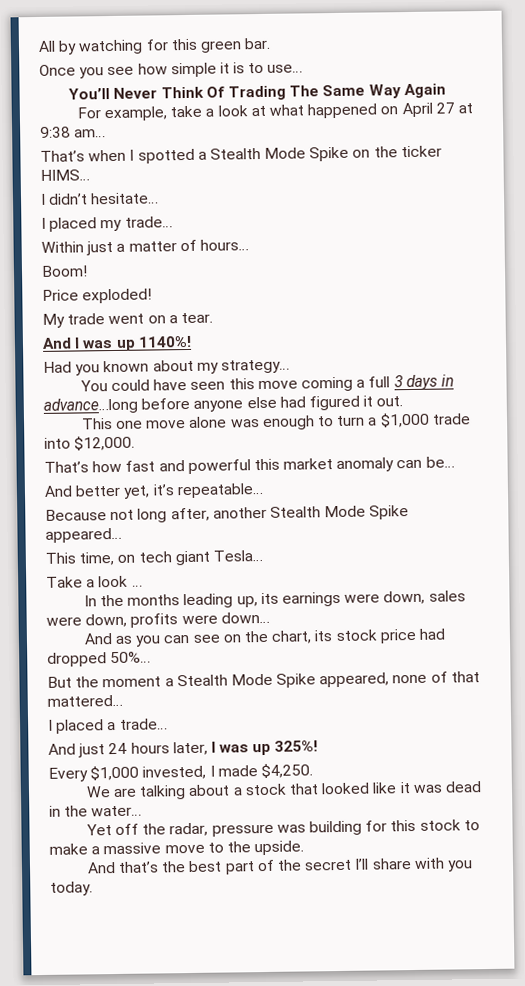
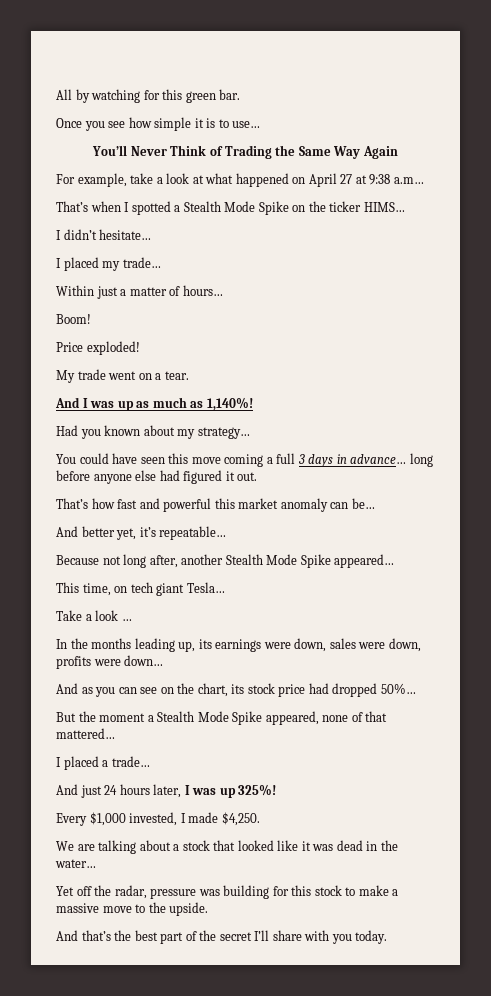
- You’ll Never Think Of Trading The Same Way Again
+ You’ll Never Think of Trading the Same Way Again
- For example, take a look at what happened on April 27 at 9:38 am…
+ For example, take a look at what happened on April 27 at 9:38 a.m…
- And I was up 1140%!
+ And I was up as much as 1,140%!
- You could have seen this move coming a full 3 days in advance…long before anyone else had figured it out.
+ You could have seen this move coming a full 3 days in advance… long before anyone else had figured it out.
- This one move alone was enough to turn a $1,000 trade into $12,000.

